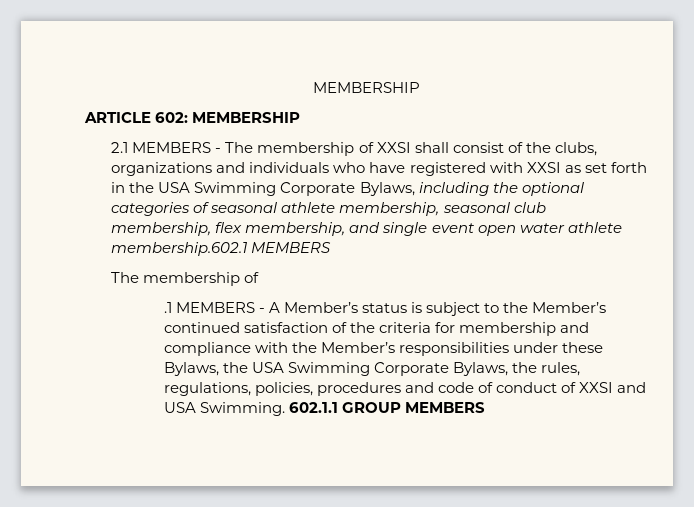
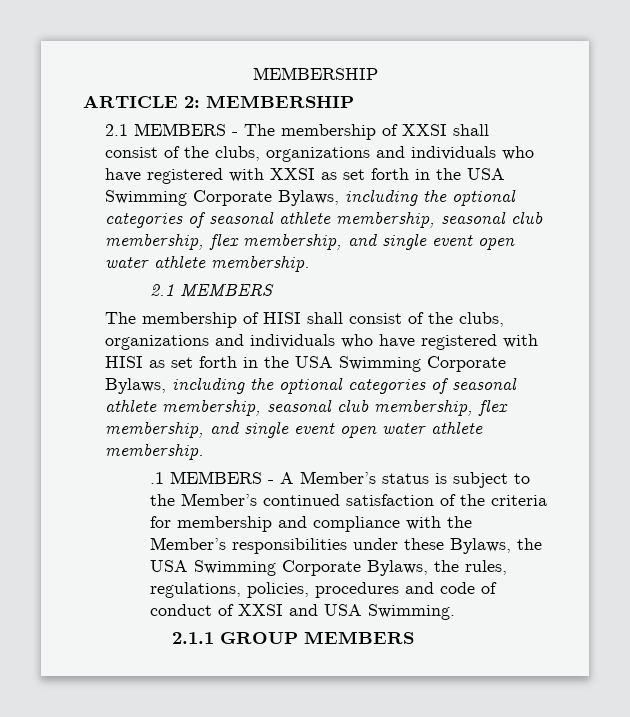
- ARTICLE 602: MEMBERSHIP
+ ARTICLE 2: MEMBERSHIP
- 2.1 MEMBERS - The membership of XXSI shall consist of the clubs, organizations and individuals who have registered with XXSI as set forth in the USA Swimming Corporate Bylaws, including the optional categories of seasonal athlete membership, seasonal club membership, flex membership, and single event open water athlete membership.602.1 MEMBERS
- The membership of
+ 2.1 MEMBERS - The membership of XXSI shall consist of the clubs, organizations and individuals who have registered with XXSI as set forth in the USA Swimming Corporate Bylaws, including the optional categories of seasonal athlete membership, seasonal club membership, flex membership, and single event open water athlete membership.
+ 2.1 MEMBERS
+ The membership of HISI shall consist of the clubs, organizations and individuals who have registered with HISI as set forth in the USA Swimming Corporate Bylaws, including the optional categories of seasonal athlete membership, seasonal club membership, flex membership, and single event open water athlete membership.
- .1 MEMBERS - A Member’s status is subject to the Member’s continued satisfaction of the criteria for membership and compliance with the Member’s responsibilities under these Bylaws, the USA Swimming Corporate Bylaws, the rules, regulations, policies, procedures and code of conduct of XXSI and USA Swimming. 602.1.1 GROUP MEMBERS
+ .1 MEMBERS - A Member’s status is subject to the Member’s continued satisfaction of the criteria for membership and compliance with the Member’s responsibilities under these Bylaws, the USA Swimming Corporate Bylaws, the rules, regulations, policies, procedures and code of conduct of XXSI and USA Swimming.
+ 2.1.1 GROUP MEMBERS

